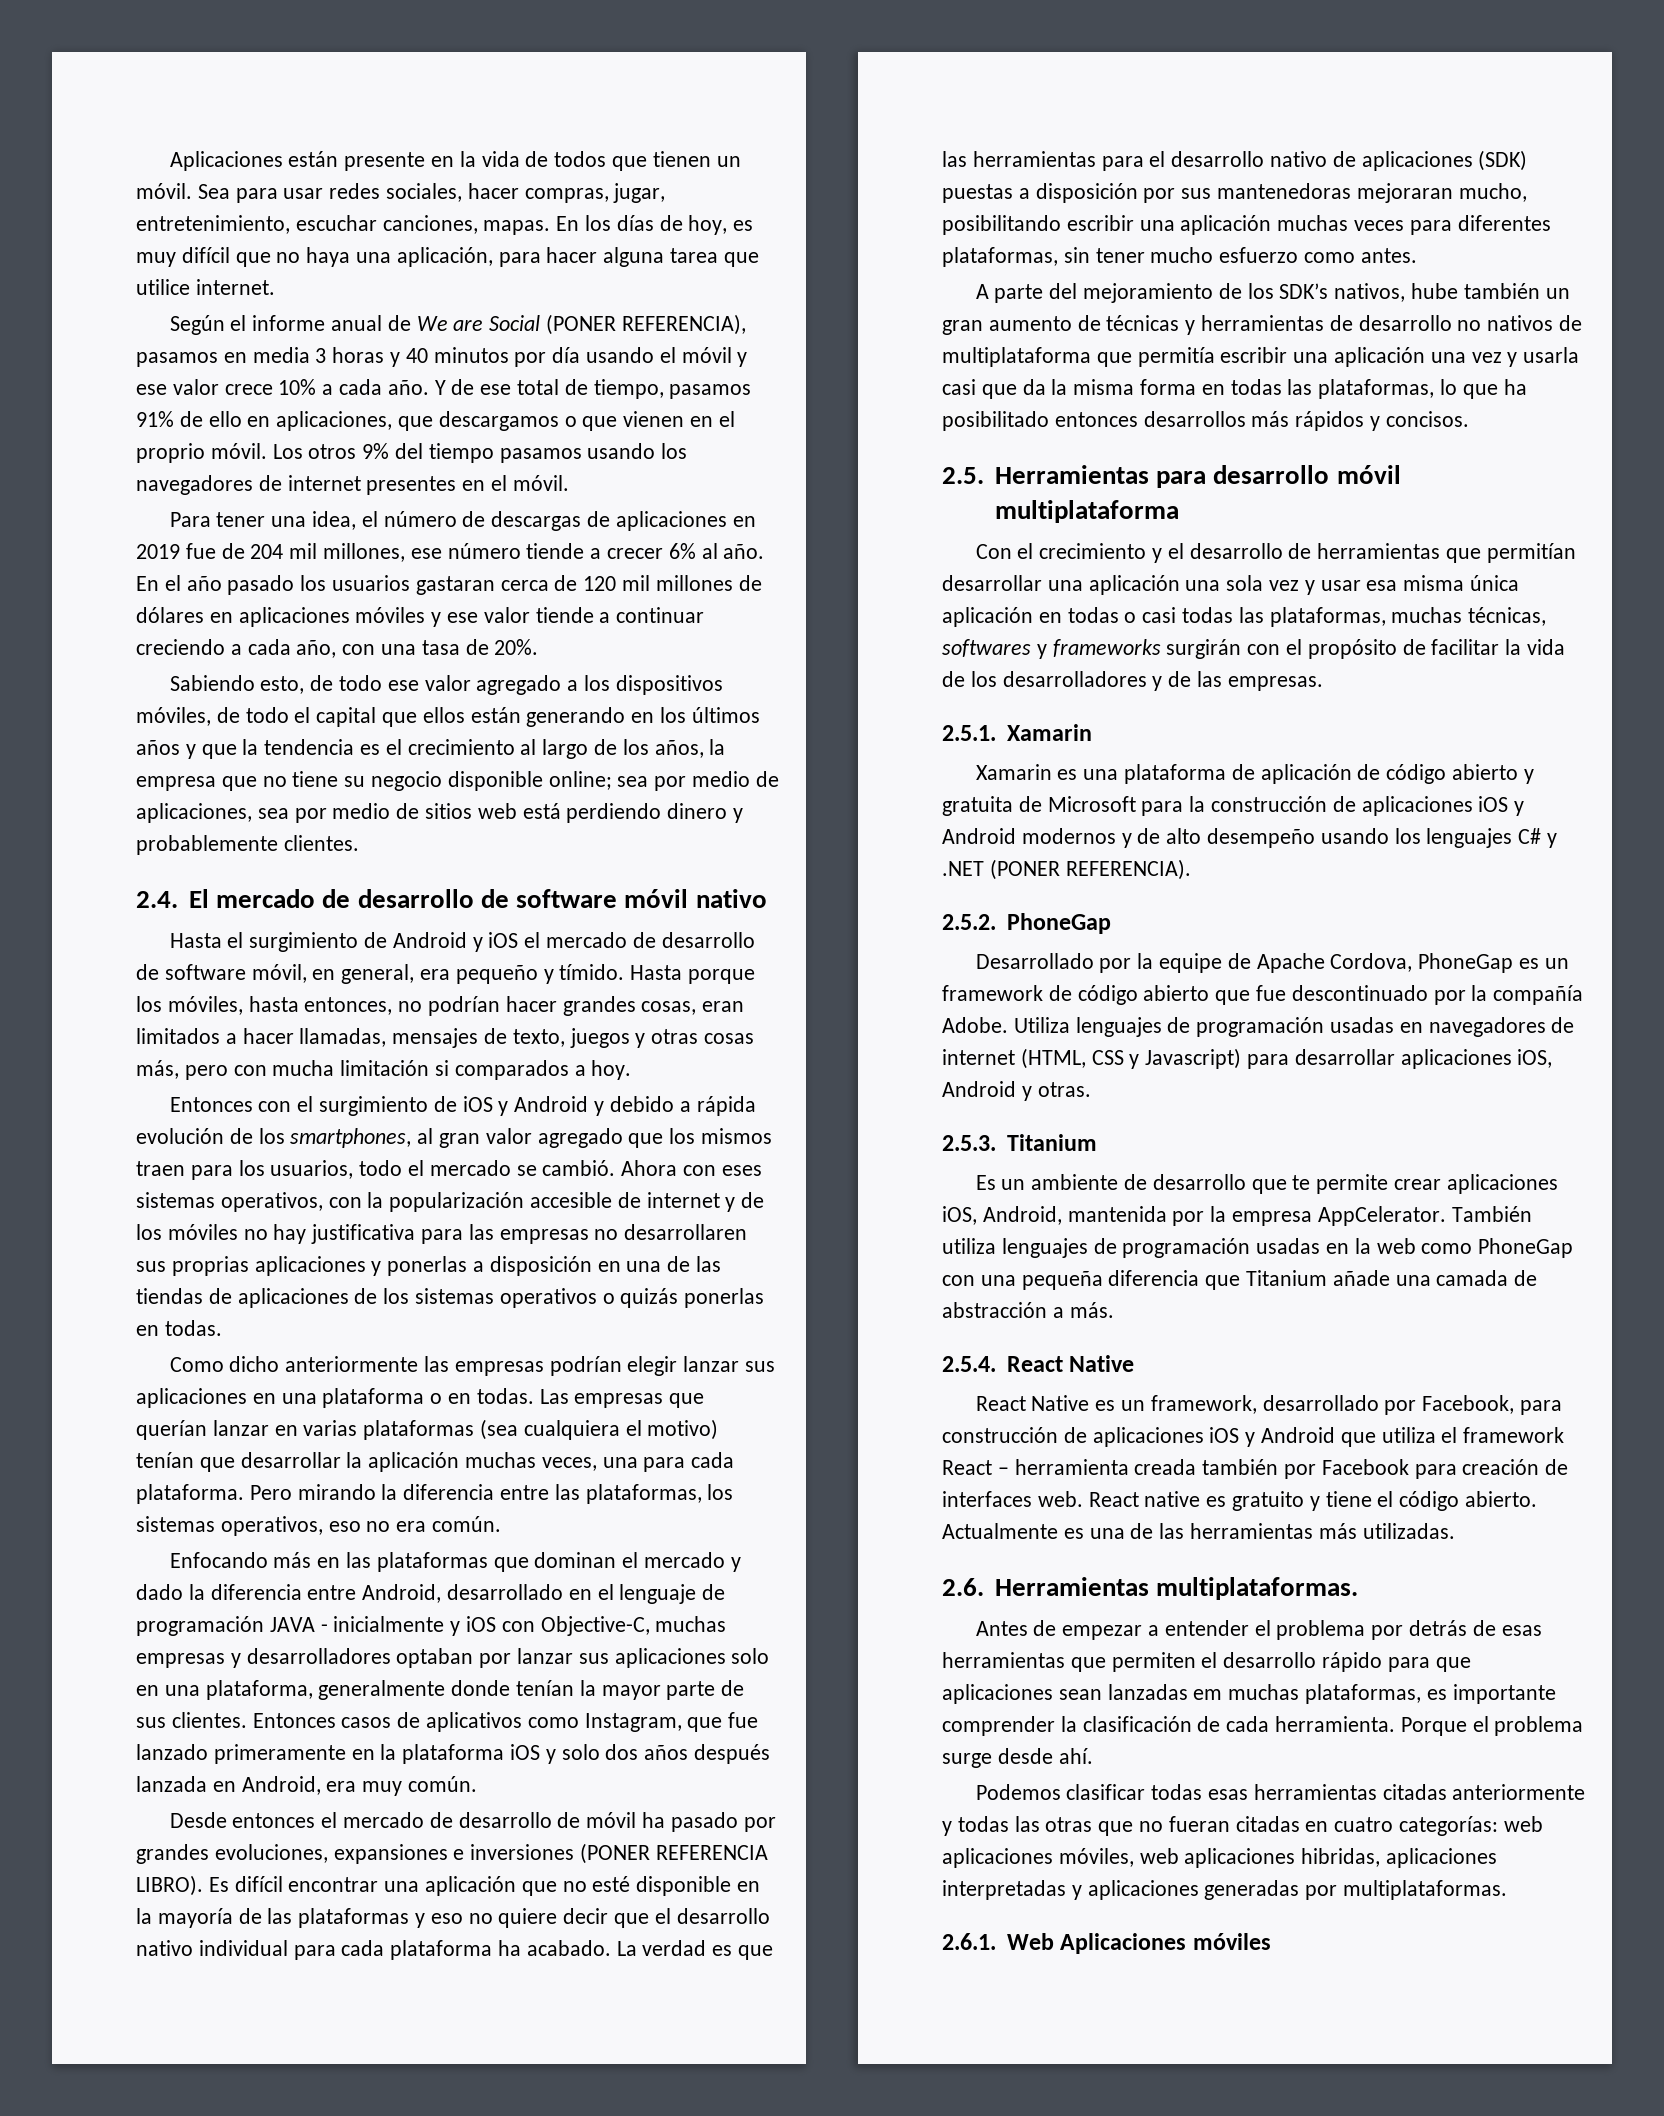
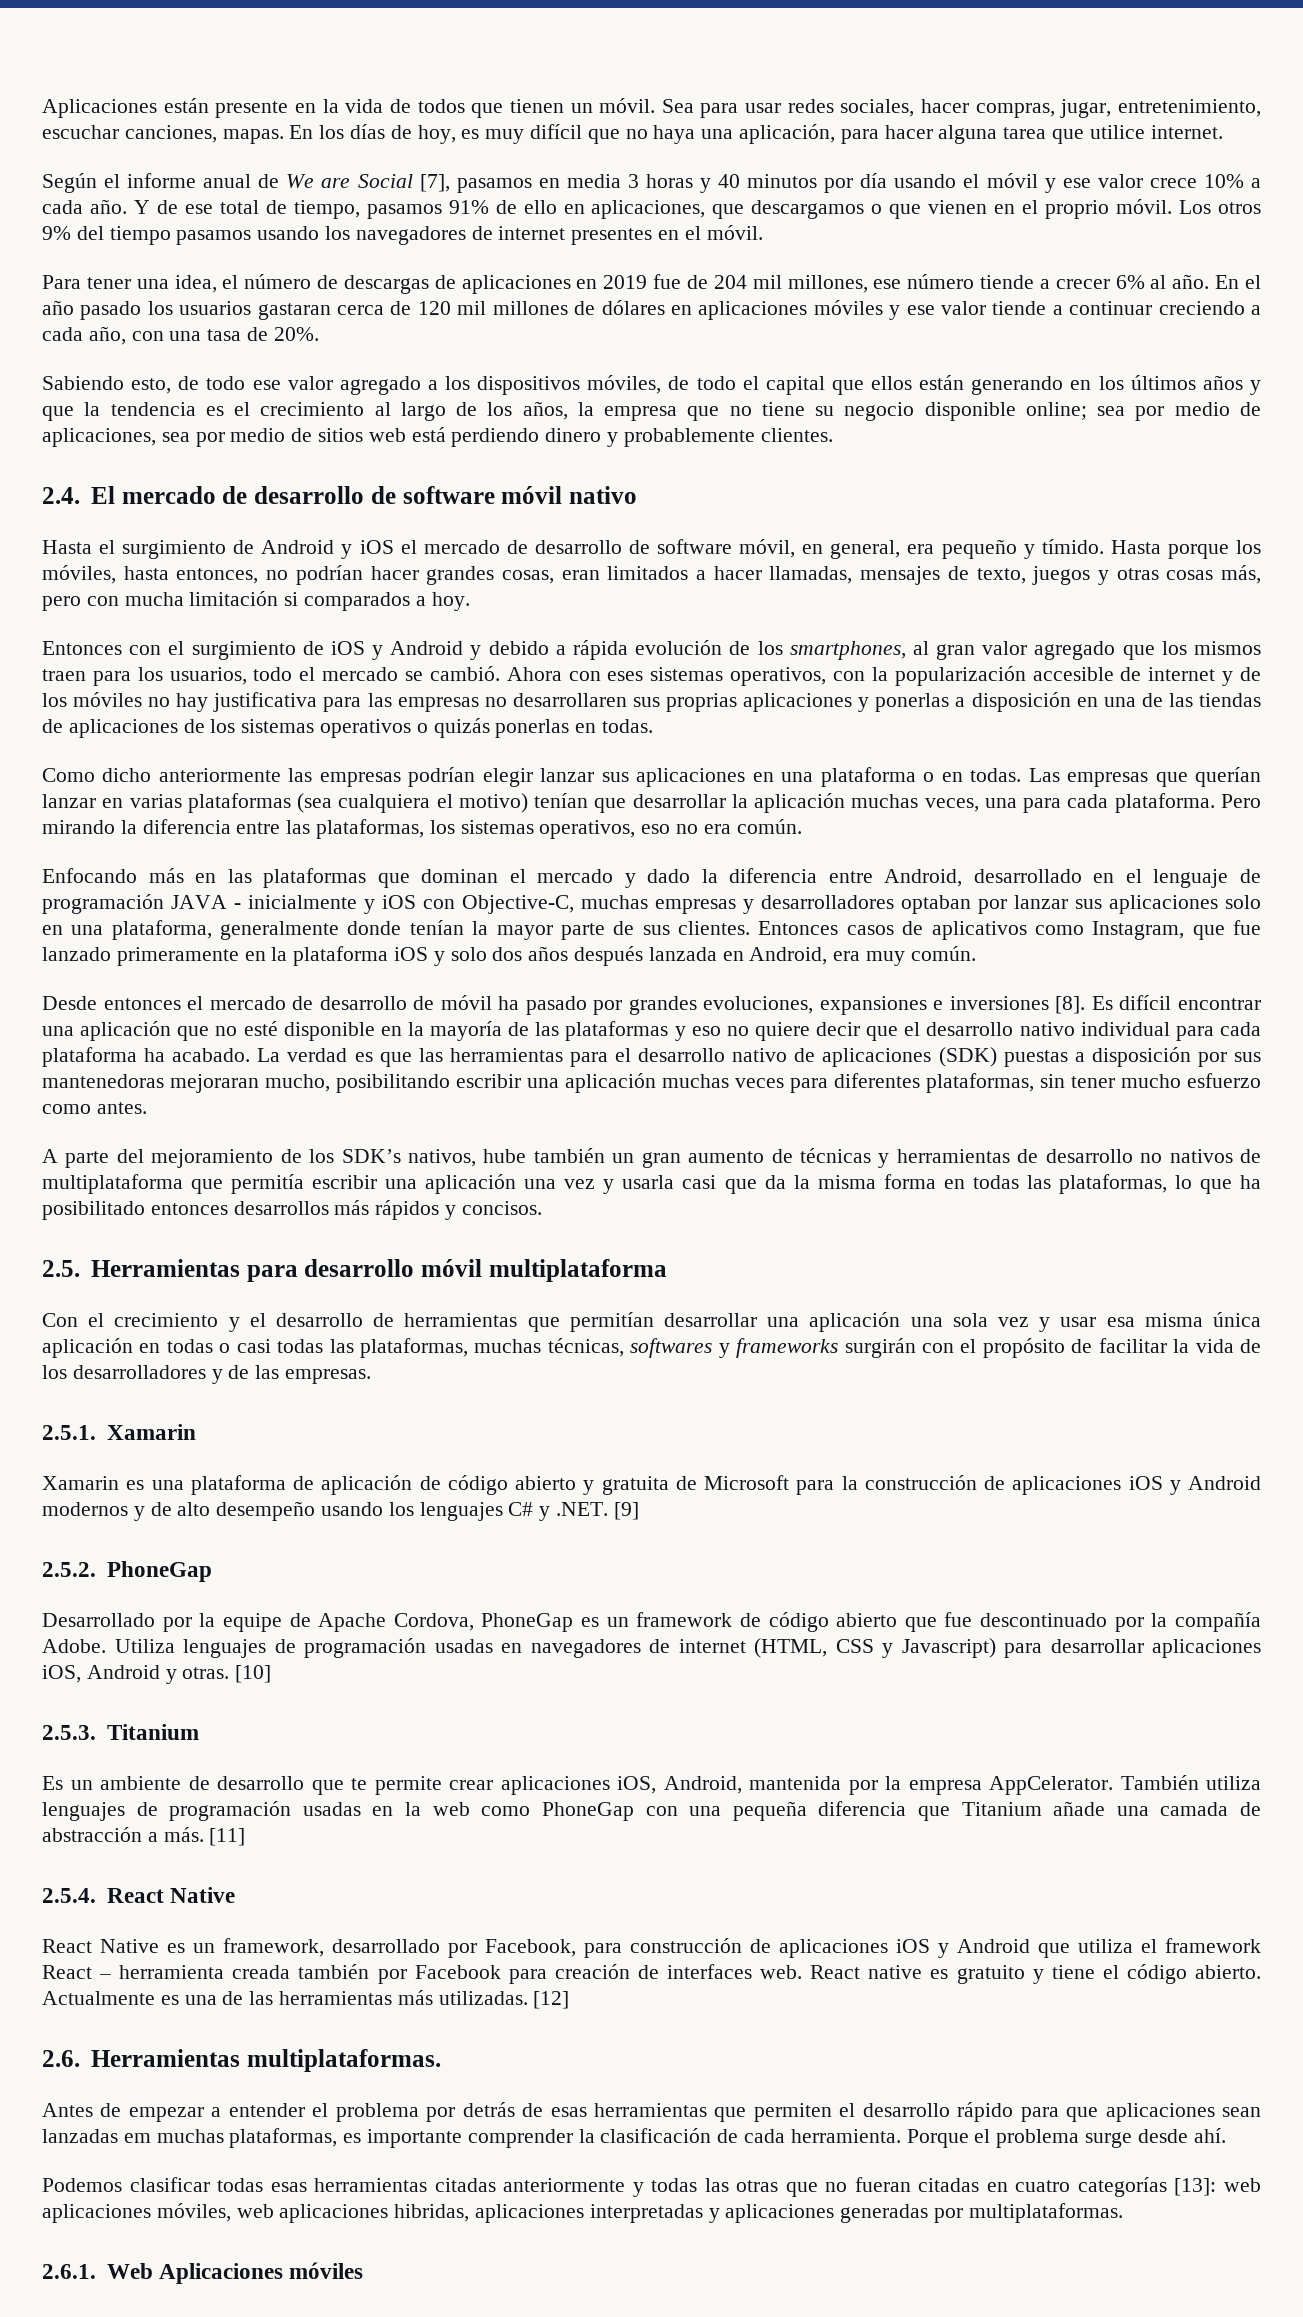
- Según el informe anual de We are Social (PONER REFERENCIA), pasamos en media 3 horas y 40 minutos por día usando el móvil y ese valor crece 10% a cada año.
+ Según el informe anual de We are Social [7], pasamos en media 3 horas y 40 minutos por día usando el móvil y ese valor crece 10% a cada año.
- Desde entonces el mercado de desarrollo de móvil ha pasado por grandes evoluciones, expansiones e inversiones (PONER REFERENCIA LIBRO).
+ Desde entonces el mercado de desarrollo de móvil ha pasado por grandes evoluciones, expansiones e inversiones [8].
- Xamarin es una plataforma de aplicación de código abierto y gratuita de Microsoft para la construcción de aplicaciones iOS y Android modernos y de alto desempeño usando los lenguajes C# y .NET (PONER REFERENCIA).
+ Xamarin es una plataforma de aplicación de código abierto y gratuita de Microsoft para la construcción de aplicaciones iOS y Android modernos y de alto desempeño usando los lenguajes C# y .NET. [9]
+ [10]
+ [11]
+ [12]
- Podemos clasificar todas esas herramientas citadas anteriormente y todas las otras que no fueran citadas en cuatro categorías: web aplicaciones móviles, web aplicaciones hibridas, aplicaciones interpretadas y aplicaciones generadas por multiplataformas.
+ Podemos clasificar todas esas herramientas citadas anteriormente y todas las otras que no fueran citadas en cuatro categorías [13]: web aplicaciones móviles, web aplicaciones hibridas, aplicaciones interpretadas y aplicaciones generadas por multiplataformas.

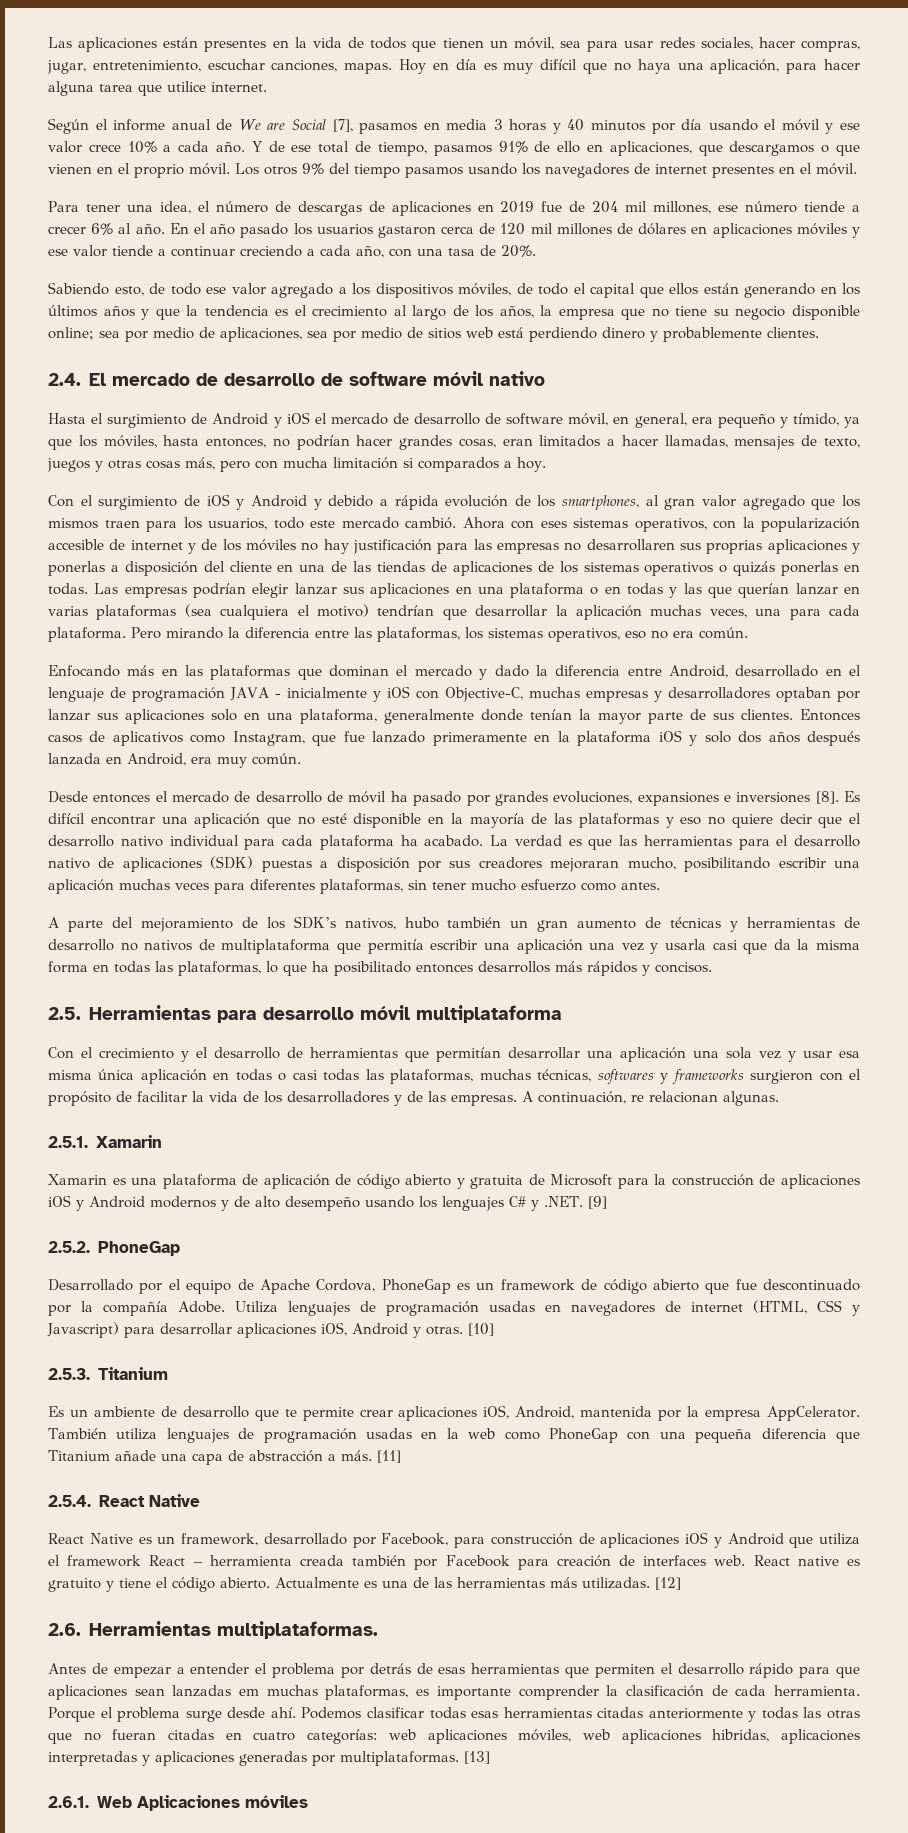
- Aplicaciones están presente en la vida de todos que tienen un móvil. Sea para usar redes sociales, hacer compras, jugar, entretenimiento, escuchar canciones, mapas.
+ Las aplicaciones están presentes en la vida de todos que tienen un móvil, sea para usar redes sociales, hacer compras, jugar, entretenimiento, escuchar canciones, mapas.
- En los días de hoy, es muy difícil que no haya una aplicación, para hacer alguna tarea que utilice internet.
+ Hoy en día es muy difícil que no haya una aplicación, para hacer alguna tarea que utilice internet.
- En el año pasado los usuarios gastaran cerca de 120 mil millones de dólares en aplicaciones móviles y ese valor tiende a continuar creciendo a cada año, con una tasa de 20%.
+ En el año pasado los usuarios gastaron cerca de 120 mil millones de dólares en aplicaciones móviles y ese valor tiende a continuar creciendo a cada año, con una tasa de 20%.
- Hasta el surgimiento de Android y iOS el mercado de desarrollo de software móvil, en general, era pequeño y tímido. Hasta porque los móviles, hasta entonces, no podrían hacer grandes cosas, eran limitados a hacer llamadas, mensajes de texto, juegos y otras cosas más, pero con mucha limitación si comparados a hoy.
+ Hasta el surgimiento de Android y iOS el mercado de desarrollo de software móvil, en general, era pequeño y tímido, ya que los móviles, hasta entonces, no podrían hacer grandes cosas, eran limitados a hacer llamadas, mensajes de texto, juegos y otras cosas más, pero con mucha limitación si comparados a hoy.
- Entonces con el surgimiento de iOS y Android y debido a rápida evolución de los smartphones, al gran valor agregado que los mismos traen para los usuarios, todo el mercado se cambió.
+ Con el surgimiento de iOS y Android y debido a rápida evolución de los smartphones, al gran valor agregado que los mismos traen para los usuarios, todo este mercado cambió.
- Ahora con eses sistemas operativos, con la popularización accesible de internet y de los móviles no hay justificativa para las empresas no desarrollaren sus proprias aplicaciones y ponerlas a disposición en una de las tiendas de aplicaciones de los sistemas operativos o quizás ponerlas en todas.
- Como dicho anteriormente las empresas podrían elegir lanzar sus aplicaciones en una plataforma o en todas. Las empresas que querían lanzar en varias plataformas (sea cualquiera el motivo) tenían que desarrollar la aplicación muchas veces, una para cada plataforma.
+ Ahora con eses sistemas operativos, con la popularización accesible de internet y de los móviles no hay justificación para las empresas no desarrollaren sus proprias aplicaciones y ponerlas a disposición del cliente en una de las tiendas de aplicaciones de los sistemas operativos o quizás ponerlas en todas. Las empresas podrían elegir lanzar sus aplicaciones en una plataforma o en todas y las que querían lanzar en varias plataformas (sea cualquiera el motivo) tendrían que desarrollar la aplicación muchas veces, una para cada plataforma.
- La verdad es que las herramientas para el desarrollo nativo de aplicaciones (SDK) puestas a disposición por sus mantenedoras mejoraran mucho, posibilitando escribir una aplicación muchas veces para diferentes plataformas, sin tener mucho esfuerzo como antes.
+ La verdad es que las herramientas para el desarrollo nativo de aplicaciones (SDK) puestas a disposición por sus creadores mejoraran mucho, posibilitando escribir una aplicación muchas veces para diferentes plataformas, sin tener mucho esfuerzo como antes.
- A parte del mejoramiento de los SDK’s nativos, hube también un gran aumento de técnicas y herramientas de desarrollo no nativos de multiplataforma que permitía escribir una aplicación una vez y usarla casi que da la misma forma en todas las plataformas, lo que ha posibilitado entonces desarrollos más rápidos y concisos.
+ A parte del mejoramiento de los SDK’s nativos, hubo también un gran aumento de técnicas y herramientas de desarrollo no nativos de multiplataforma que permitía escribir una aplicación una vez y usarla casi que da la misma forma en todas las plataformas, lo que ha posibilitado entonces desarrollos más rápidos y concisos.
- Con el crecimiento y el desarrollo de herramientas que permitían desarrollar una aplicación una sola vez y usar esa misma única aplicación en todas o casi todas las plataformas, muchas técnicas, softwares y frameworks surgirán con el propósito de facilitar la vida de los desarrolladores y de las empresas.
+ Con el crecimiento y el desarrollo de herramientas que permitían desarrollar una aplicación una sola vez y usar esa misma única aplicación en todas o casi todas las plataformas, muchas técnicas, softwares y frameworks surgieron con el propósito de facilitar la vida de los desarrolladores y de las empresas. A continuación, re relacionan algunas.
- Desarrollado por la equipe de Apache Cordova, PhoneGap es un framework de código abierto que fue descontinuado por la compañía Adobe.
+ Desarrollado por el equipo de Apache Cordova, PhoneGap es un framework de código abierto que fue descontinuado por la compañía Adobe.
- También utiliza lenguajes de programación usadas en la web como PhoneGap con una pequeña diferencia que Titanium añade una camada de abstracción a más.
+ También utiliza lenguajes de programación usadas en la web como PhoneGap con una pequeña diferencia que Titanium añade una capa de abstracción a más.
- Porque el problema surge desde ahí.
- Podemos clasificar todas esas herramientas citadas anteriormente y todas las otras que no fueran citadas en cuatro categorías [13]: web aplicaciones móviles, web aplicaciones hibridas, aplicaciones interpretadas y aplicaciones generadas por multiplataformas.
+ Porque el problema surge desde ahí. Podemos clasificar todas esas herramientas citadas anteriormente y todas las otras que no fueran citadas en cuatro categorías: web aplicaciones móviles, web aplicaciones hibridas, aplicaciones interpretadas y aplicaciones generadas por multiplataformas. [13]

